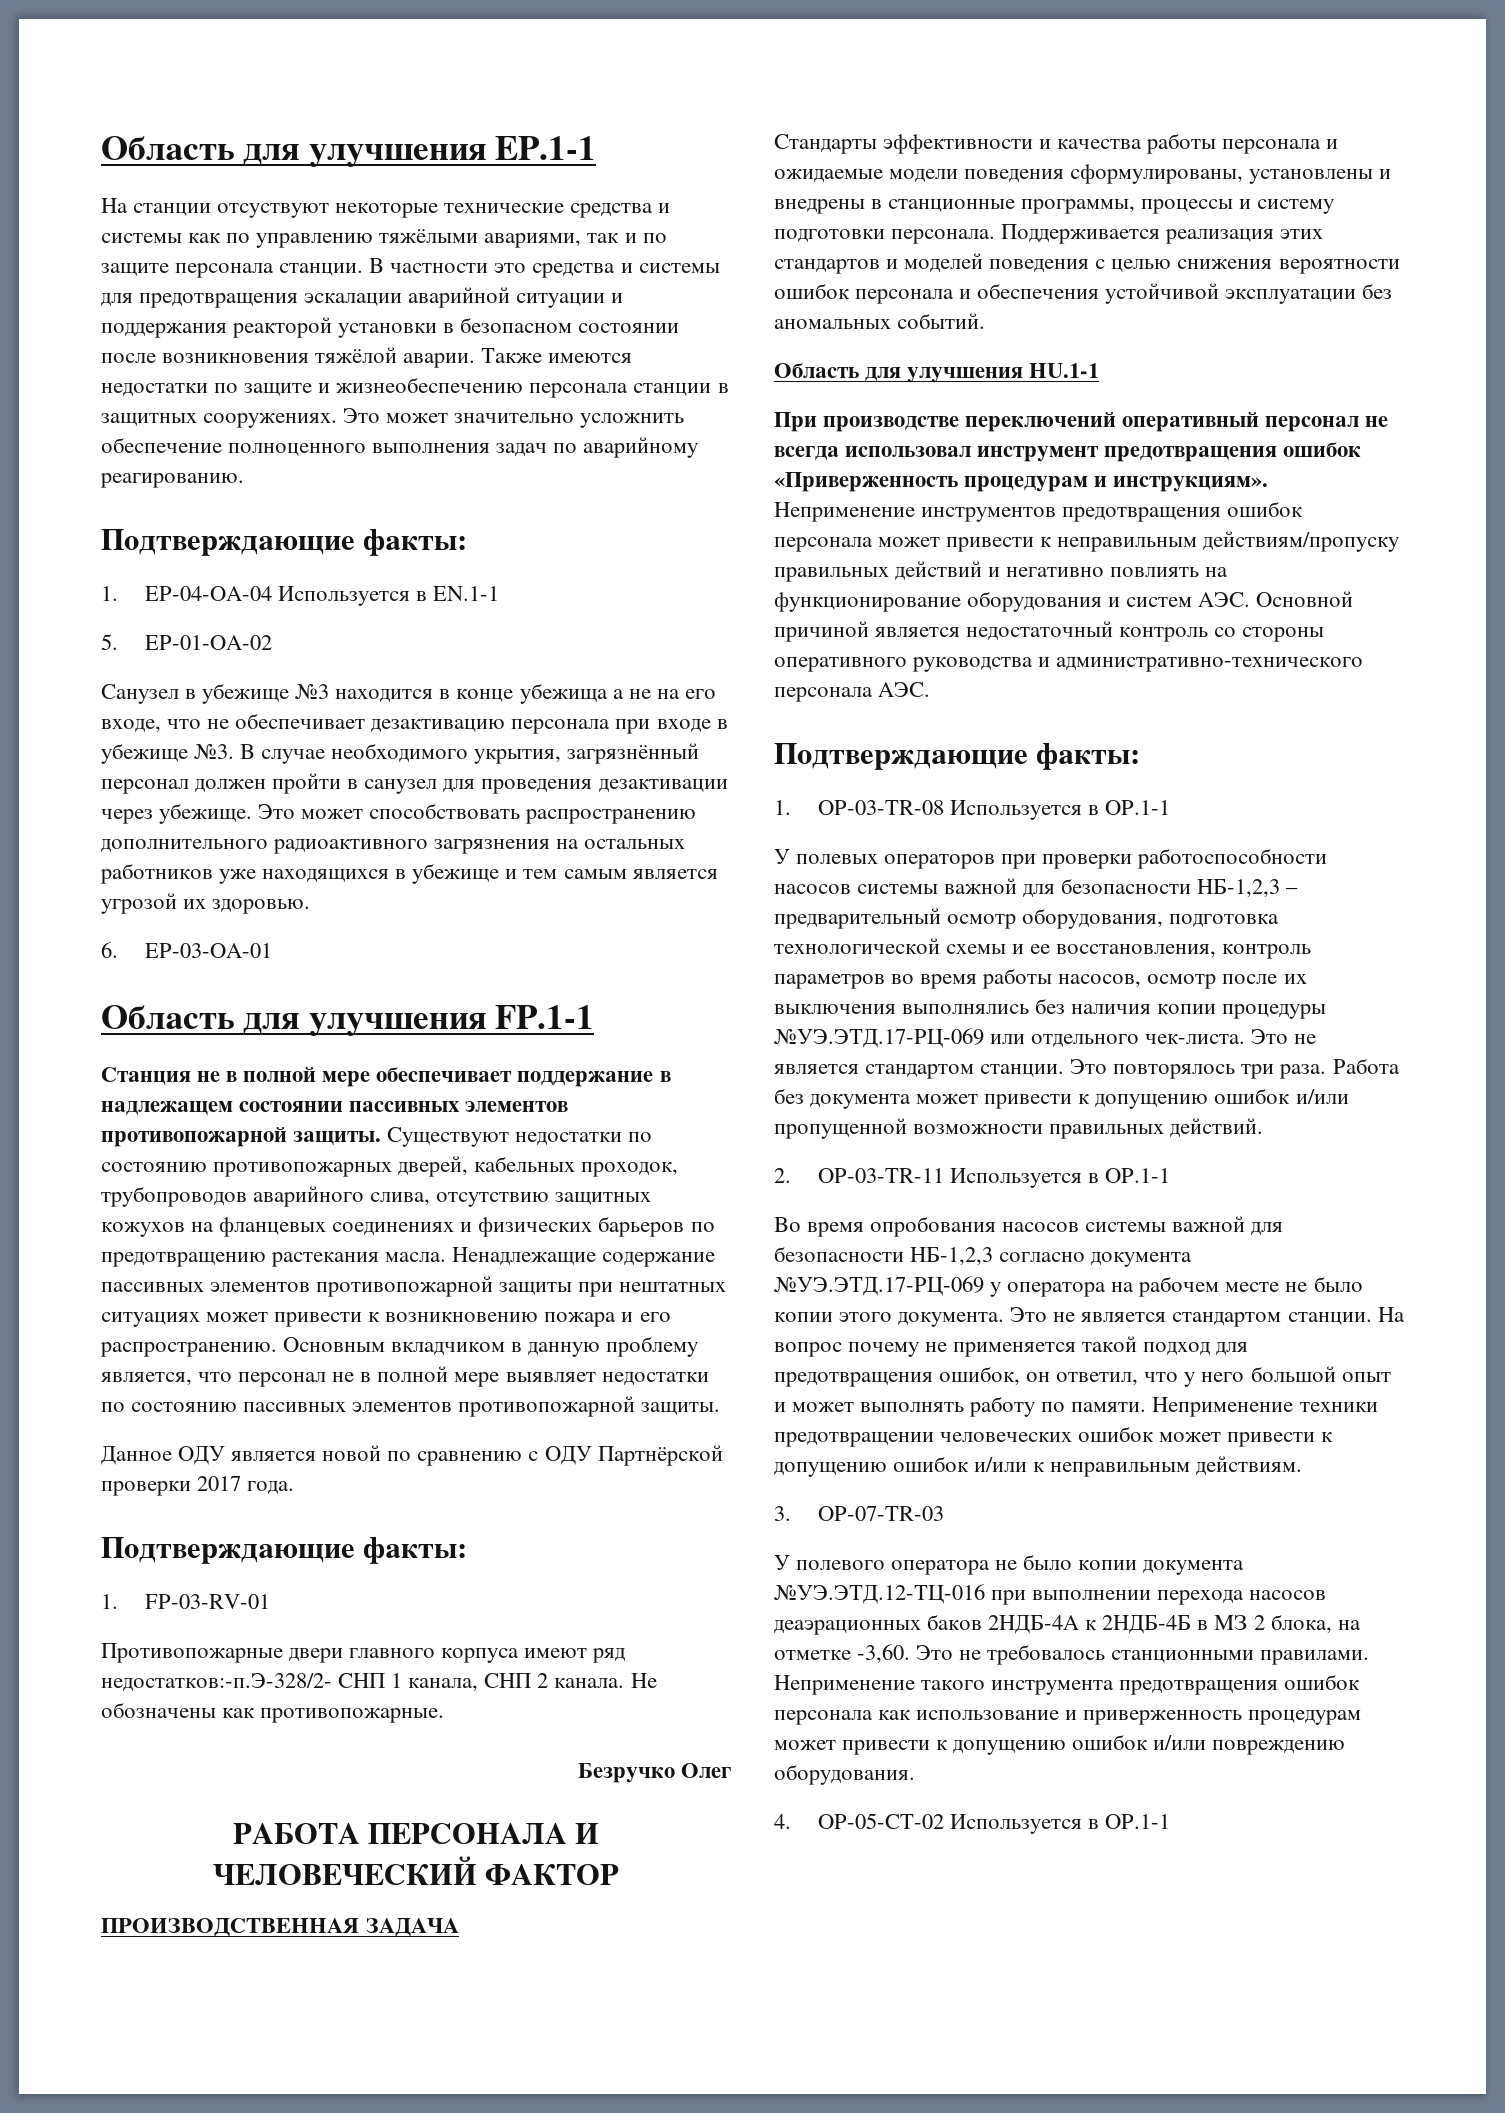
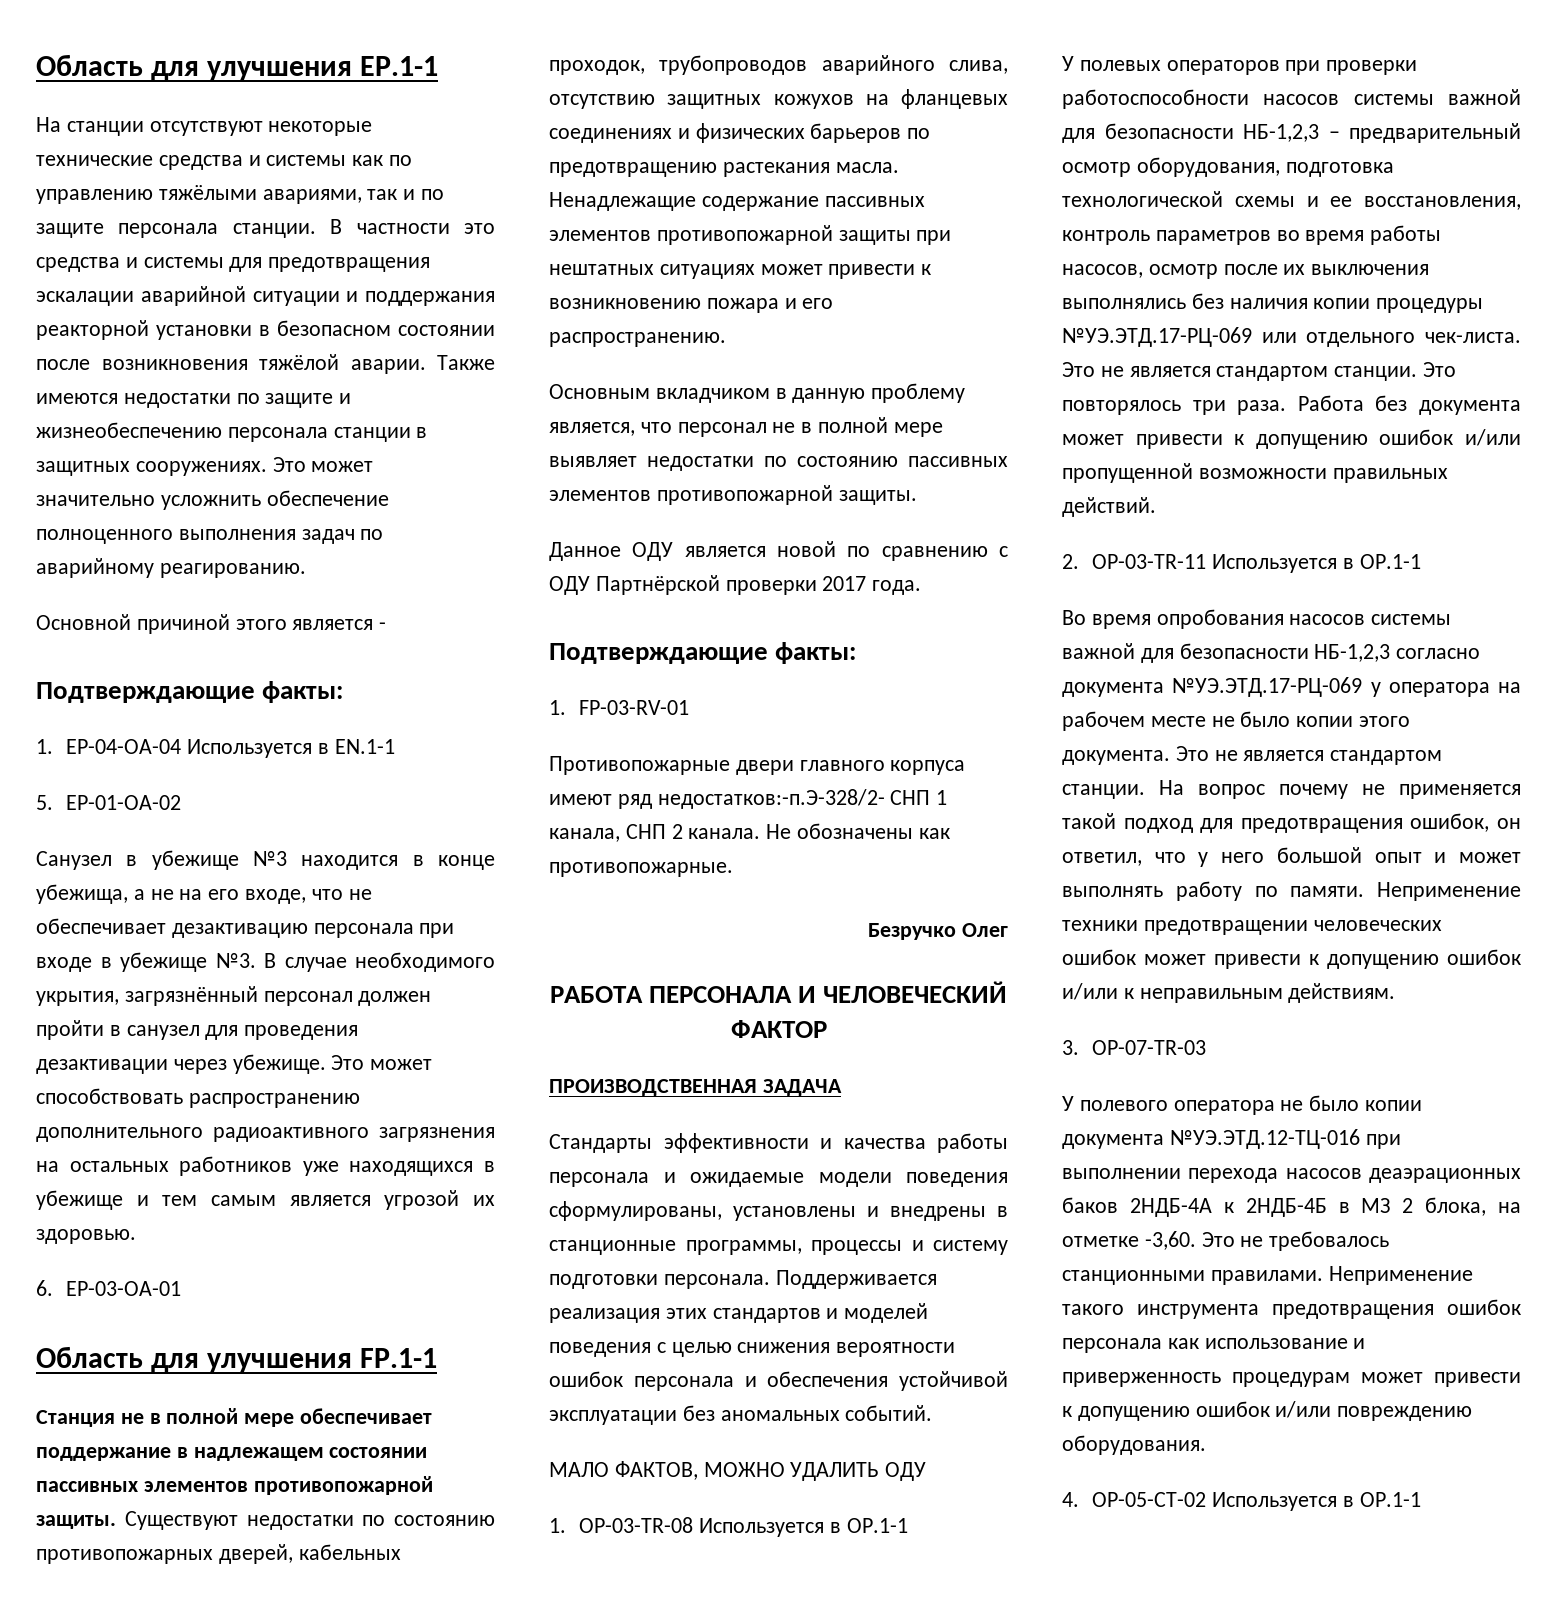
- На станции отсуствуют некоторые технические средства и системы как по управлению тяжёлыми авариями, так и по защите персонала станции.
+ На станции отсутствуют некоторые технические средства и системы как по управлению тяжёлыми авариями, так и по защите персонала станции.
- В частности это средства и системы для предотвращения эскалации аварийной ситуации и поддержания реакторой установки в безопасном состоянии после возникновения тяжёлой аварии.
+ В частности это средства и системы для предотвращения эскалации аварийной ситуации и поддержания реакторной установки в безопасном состоянии после возникновения тяжёлой аварии.
+ Основной причиной этого является -
- Санузел в убежище №3 находится в конце убежища а не на его входе, что не обеспечивает дезактивацию персонала при входе в убежище №3.
+ Санузел в убежище №3 находится в конце убежища, а не на его входе, что не обеспечивает дезактивацию персонала при входе в убежище №3.
- Ненадлежащие содержание пассивных элементов противопожарной защиты при нештатных ситуациях может привести к возникновению пожара и его распространению. Основным вкладчиком в данную проблему является, что персонал не в полной мере выявляет недостатки по состоянию пассивных элементов противопожарной защиты.
+ Ненадлежащие содержание пассивных элементов противопожарной защиты при нештатных ситуациях может привести к возникновению пожара и его распространению.
+ Основным вкладчиком в данную проблему является, что персонал не в полной мере выявляет недостатки по состоянию пассивных элементов противопожарной защиты.
- Область для улучшения HU.1-1
- При производстве переключений оперативный персонал не всегда использовал инструмент предотвращения ошибок «Приверженность процедурам и инструкциям». Неприменение инструментов предотвращения ошибок персонала может привести к неправильным действиям/пропуску правильных действий и негативно повлиять на функционирование оборудования и систем АЭС. Основной причиной является недостаточный контроль со стороны оперативного руководства и административно-технического персонала АЭС.
- Подтверждающие факты:
+ МАЛО ФАКТОВ, МОЖНО УДАЛИТЬ ОДУ

